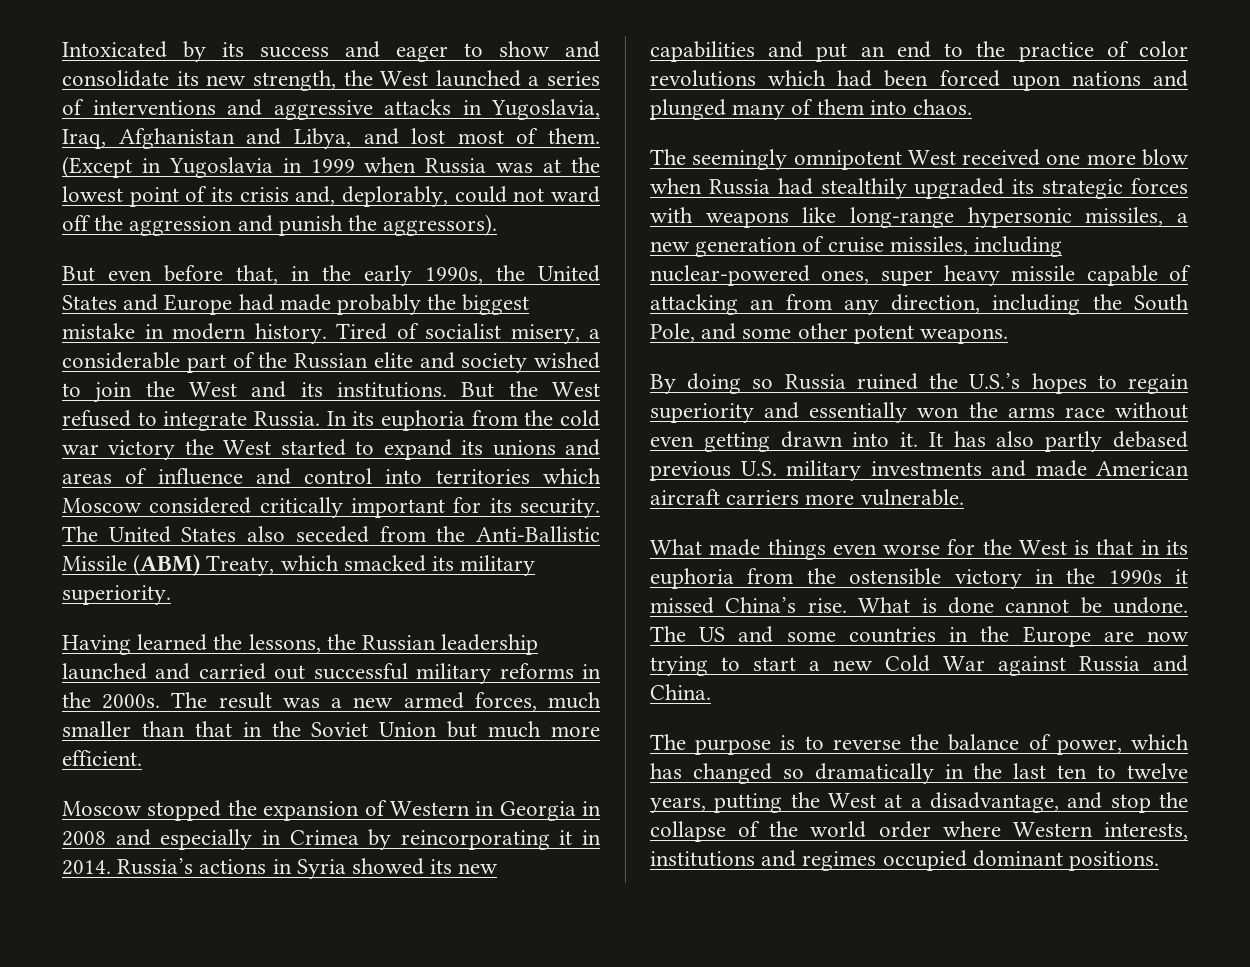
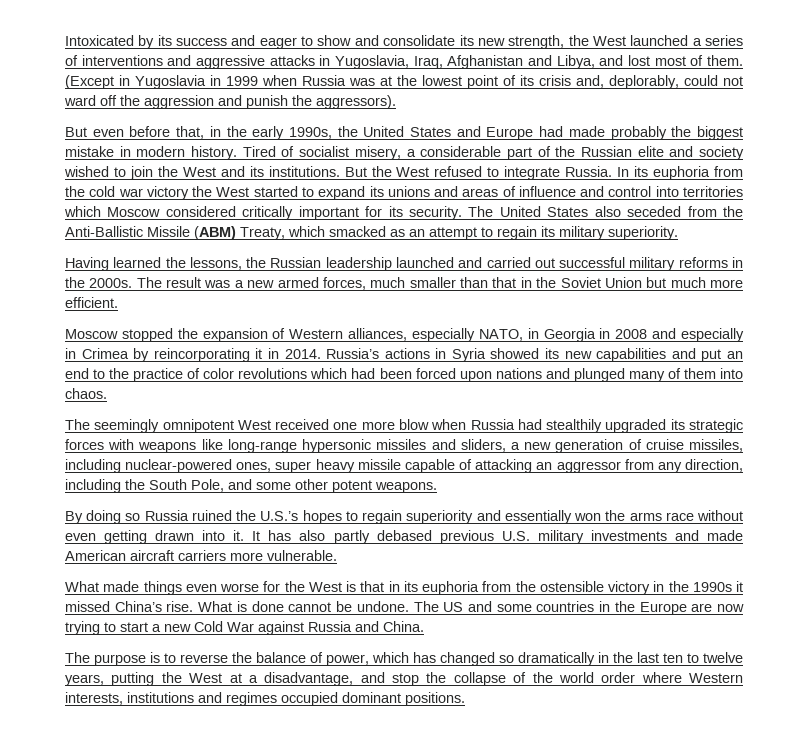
- The United States also seceded from the Anti-Ballistic Missile (ABM) Treaty, which smacked its military superiority.
+ The United States also seceded from the Anti-Ballistic Missile (ABM) Treaty, which smacked as an attempt to regain its military superiority.
- Moscow stopped the expansion of Western in Georgia in 2008 and especially in Crimea by reincorporating it in 2014.
+ Moscow stopped the expansion of Western alliances, especially NATO, in Georgia in 2008 and especially in Crimea by reincorporating it in 2014.
- The seemingly omnipotent West received one more blow when Russia had stealthily upgraded its strategic forces with weapons like long-range hypersonic missiles, a new generation of cruise missiles, including nuclear-powered ones, super heavy missile capable of attacking an from any direction, including the South Pole, and some other potent weapons.
+ The seemingly omnipotent West received one more blow when Russia had stealthily upgraded its strategic forces with weapons like long-range hypersonic missiles and sliders, a new generation of cruise missiles, including nuclear-powered ones, super heavy missile capable of attacking an aggressor from any direction, including the South Pole, and some other potent weapons.

